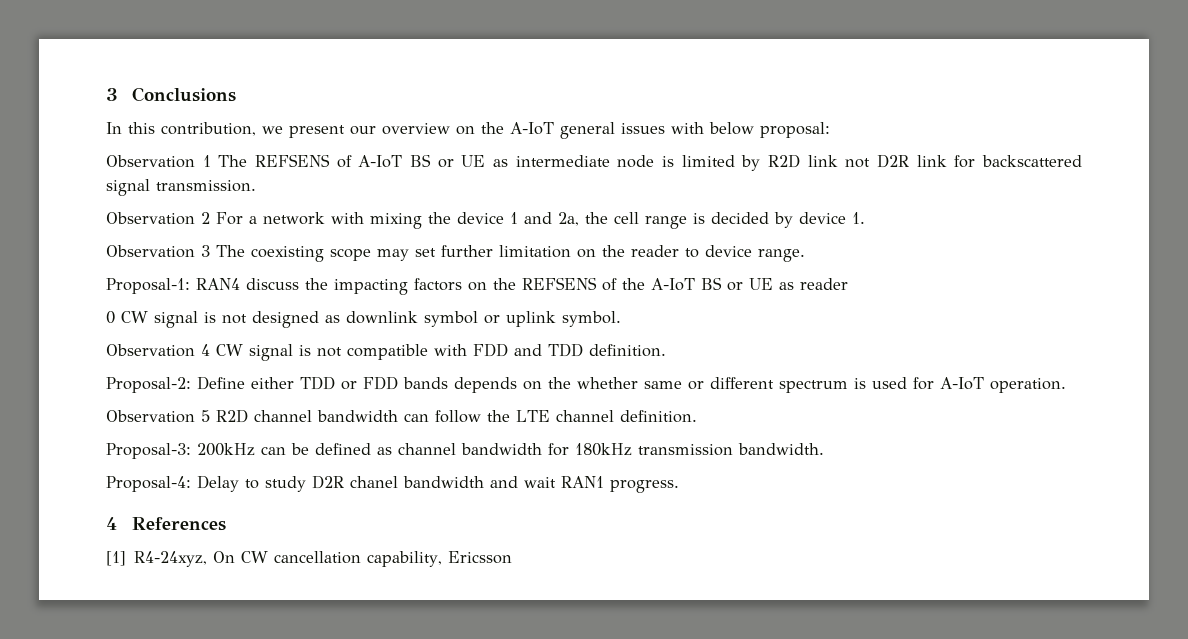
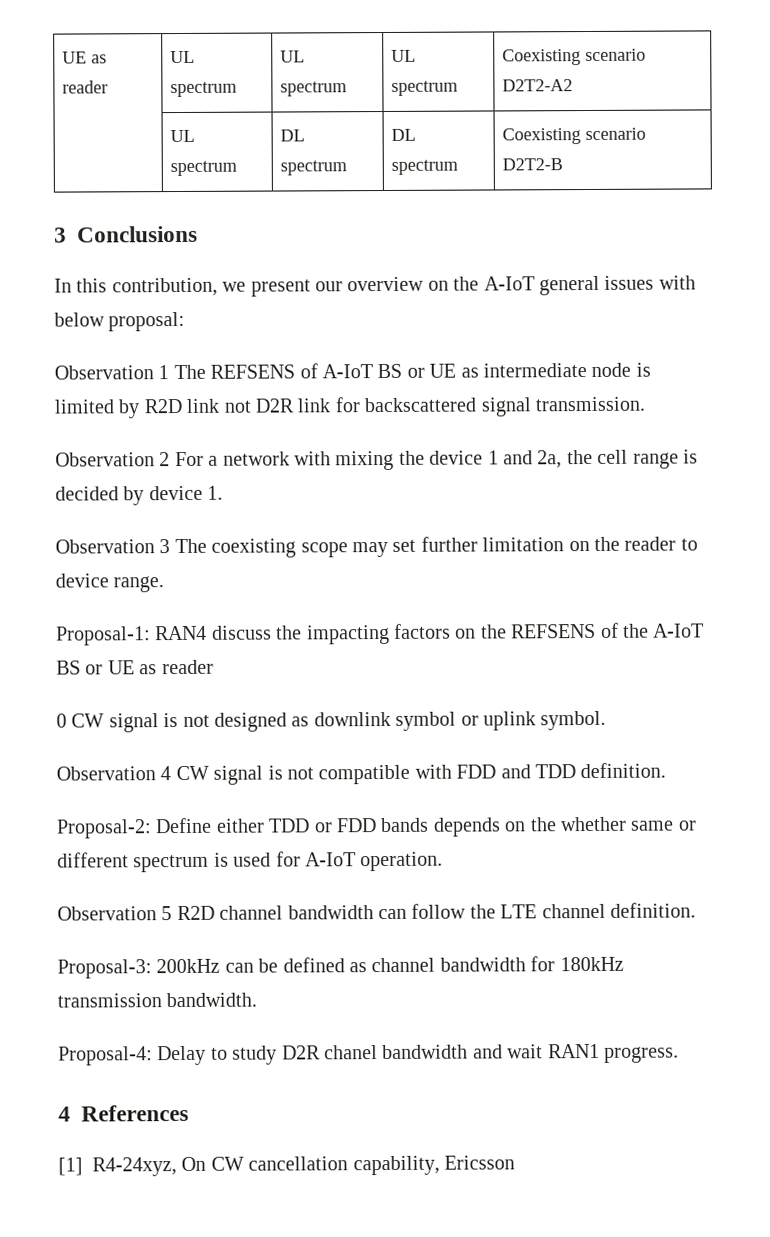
+ UE as reader | UL spectrum | UL spectrum | UL spectrum | Coexisting scenario D2T2-A2
+ | UL spectrum | DL spectrum | DL spectrum | Coexisting scenario D2T2-B

